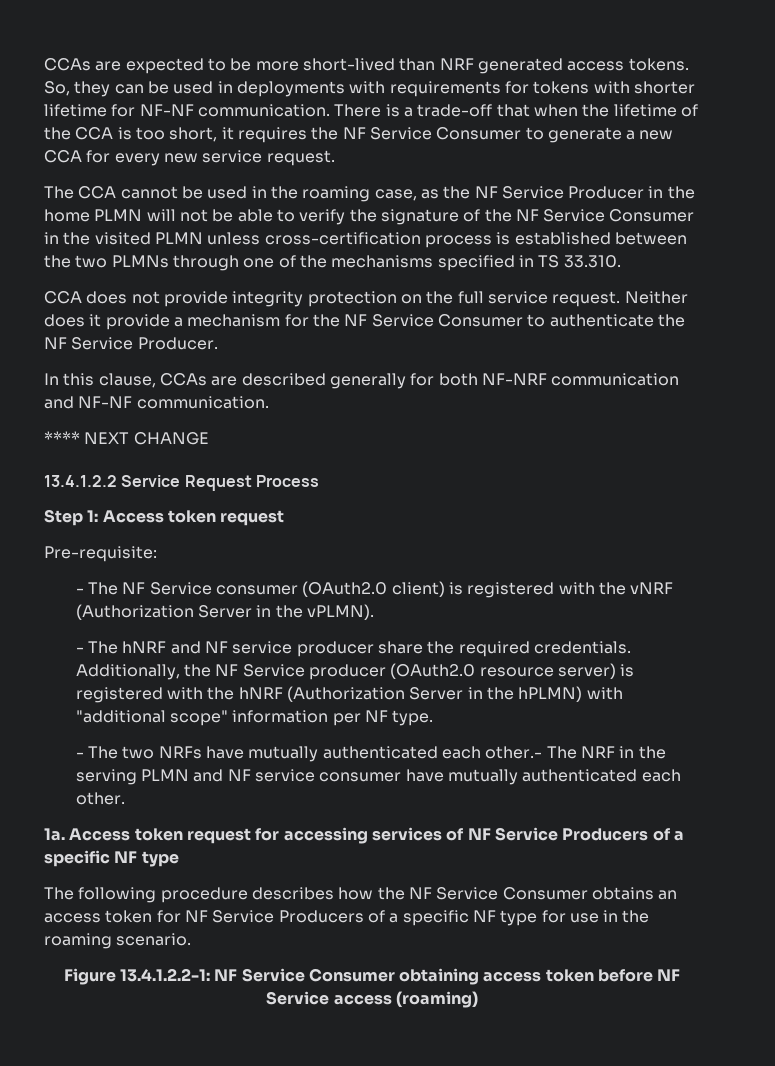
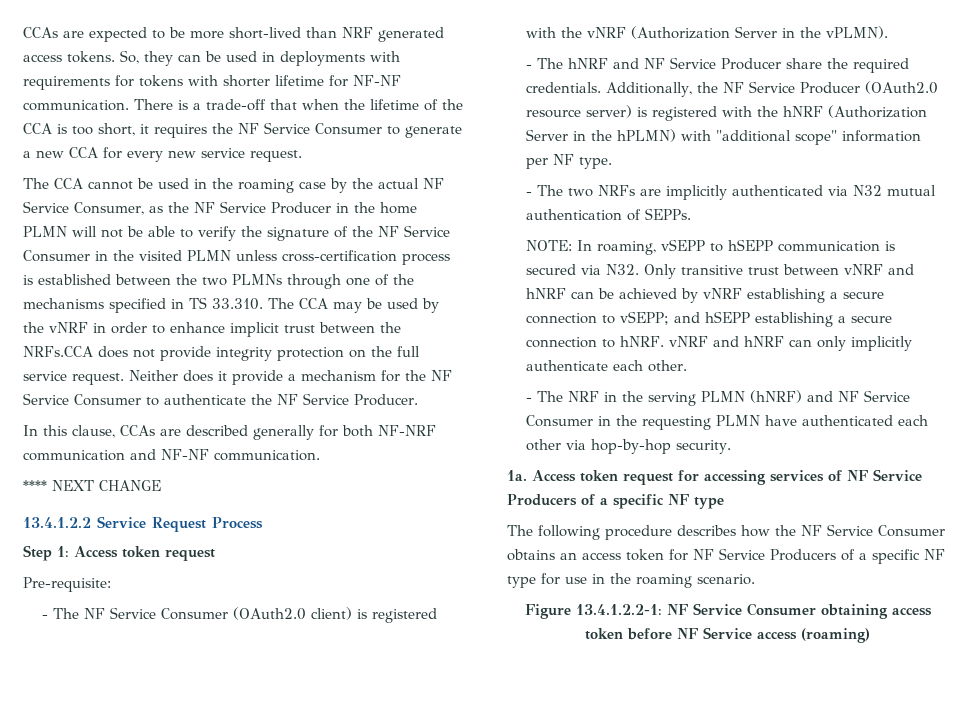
- The CCA cannot be used in the roaming case, as the NF Service Producer in the home PLMN will not be able to verify the signature of the NF Service Consumer in the visited PLMN unless cross-certification process is established between the two PLMNs through one of the mechanisms specified in TS 33.310.
- CCA does not provide integrity protection on the full service request.
+ The CCA cannot be used in the roaming case by the actual NF Service Consumer, as the NF Service Producer in the home PLMN will not be able to verify the signature of the NF Service Consumer in the visited PLMN unless cross-certification process is established between the two PLMNs through one of the mechanisms specified in TS 33.310. The CCA may be used by the vNRF in order to enhance implicit trust between the NRFs.CCA does not provide integrity protection on the full service request.
- - The NF Service consumer (OAuth2.0 client) is registered with the vNRF (Authorization Server in the vPLMN).
+ - The NF Service Consumer (OAuth2.0 client) is registered with the vNRF (Authorization Server in the vPLMN).
- - The hNRF and NF service producer share the required credentials.
+ - The hNRF and NF Service Producer share the required credentials.
- Additionally, the NF Service producer (OAuth2.0 resource server) is registered with the hNRF (Authorization Server in the hPLMN) with "additional scope" information per NF type.
+ Additionally, the NF Service Producer (OAuth2.0 resource server) is registered with the hNRF (Authorization Server in the hPLMN) with "additional scope" information per NF type.
- - The two NRFs have mutually authenticated each other.- The NRF in the serving PLMN and NF service consumer have mutually authenticated each other.
+ - The two NRFs are implicitly authenticated via N32 mutual authentication of SEPPs.
+ NOTE: In roaming, vSEPP to hSEPP communication is secured via N32. Only transitive trust between vNRF and hNRF can be achieved by vNRF establishing a secure connection to vSEPP; and hSEPP establishing a secure connection to hNRF. vNRF and hNRF can only implicitly authenticate each other.
+ - The NRF in the serving PLMN (hNRF) and NF Service Consumer in the requesting PLMN have authenticated each other via hop-by-hop security.

